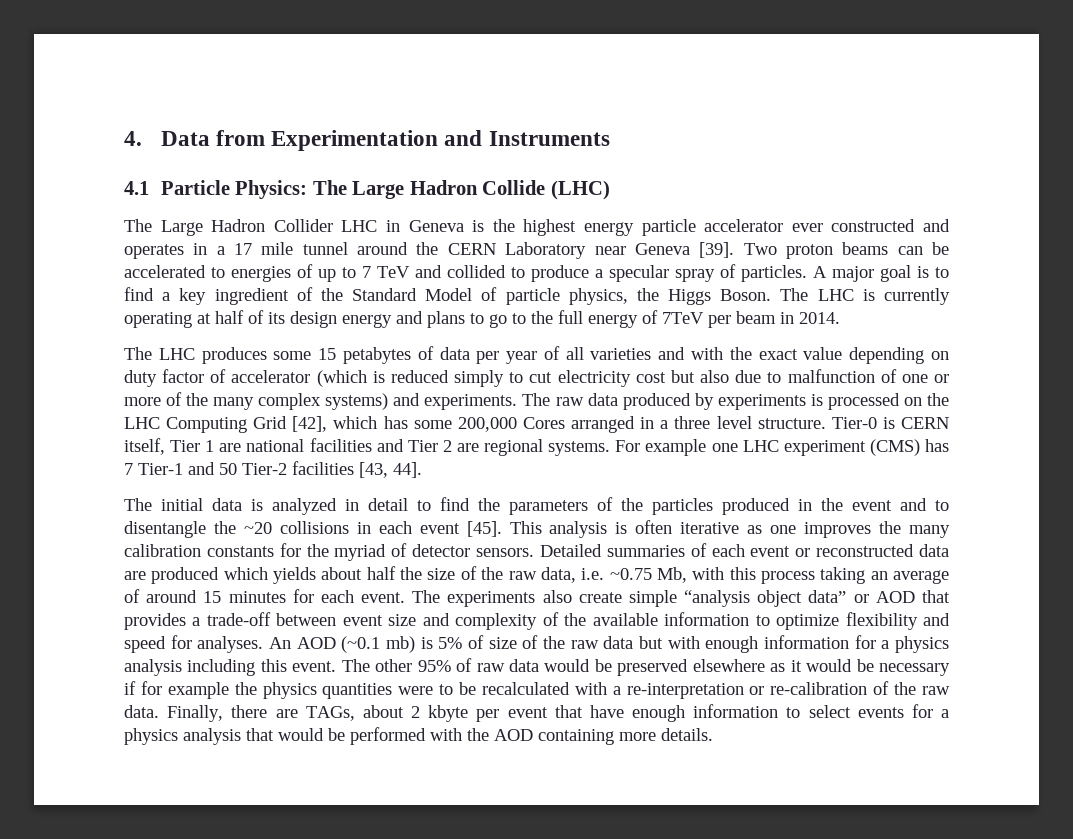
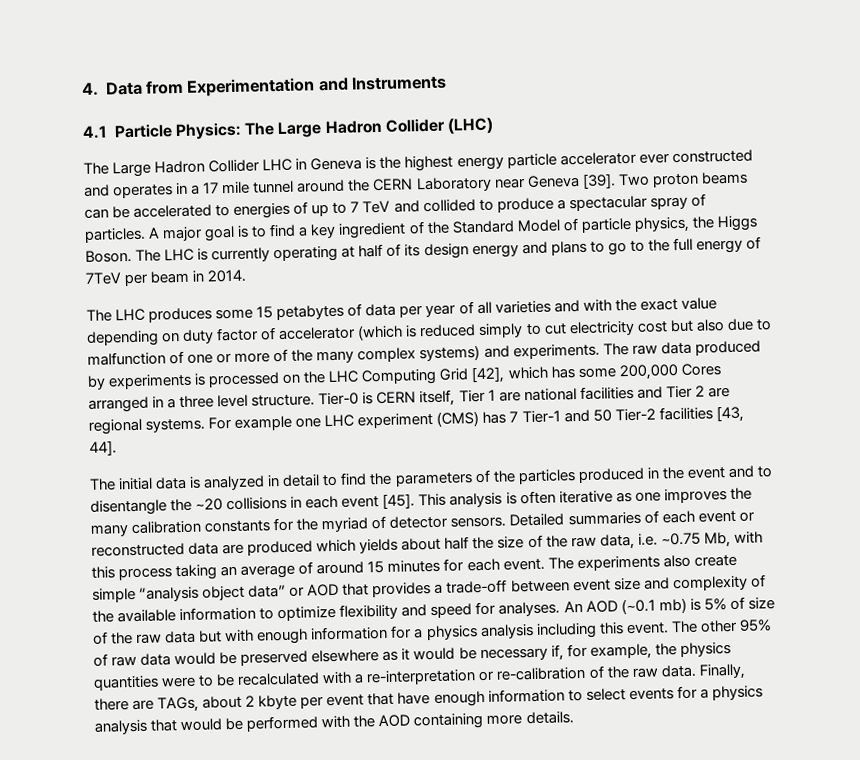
- 4.1 Particle Physics: The Large Hadron Collide (LHC)
+ 4.1 Particle Physics: The Large Hadron Collider (LHC)
- Two proton beams can be accelerated to energies of up to 7 TeV and collided to produce a specular spray of particles.
+ Two proton beams can be accelerated to energies of up to 7 TeV and collided to produce a spectacular spray of particles.
- The other 95% of raw data would be preserved elsewhere as it would be necessary if for example the physics quantities were to be recalculated with a re-interpretation or re-calibration of the raw data.
+ The other 95% of raw data would be preserved elsewhere as it would be necessary if, for example, the physics quantities were to be recalculated with a re-interpretation or re-calibration of the raw data.

